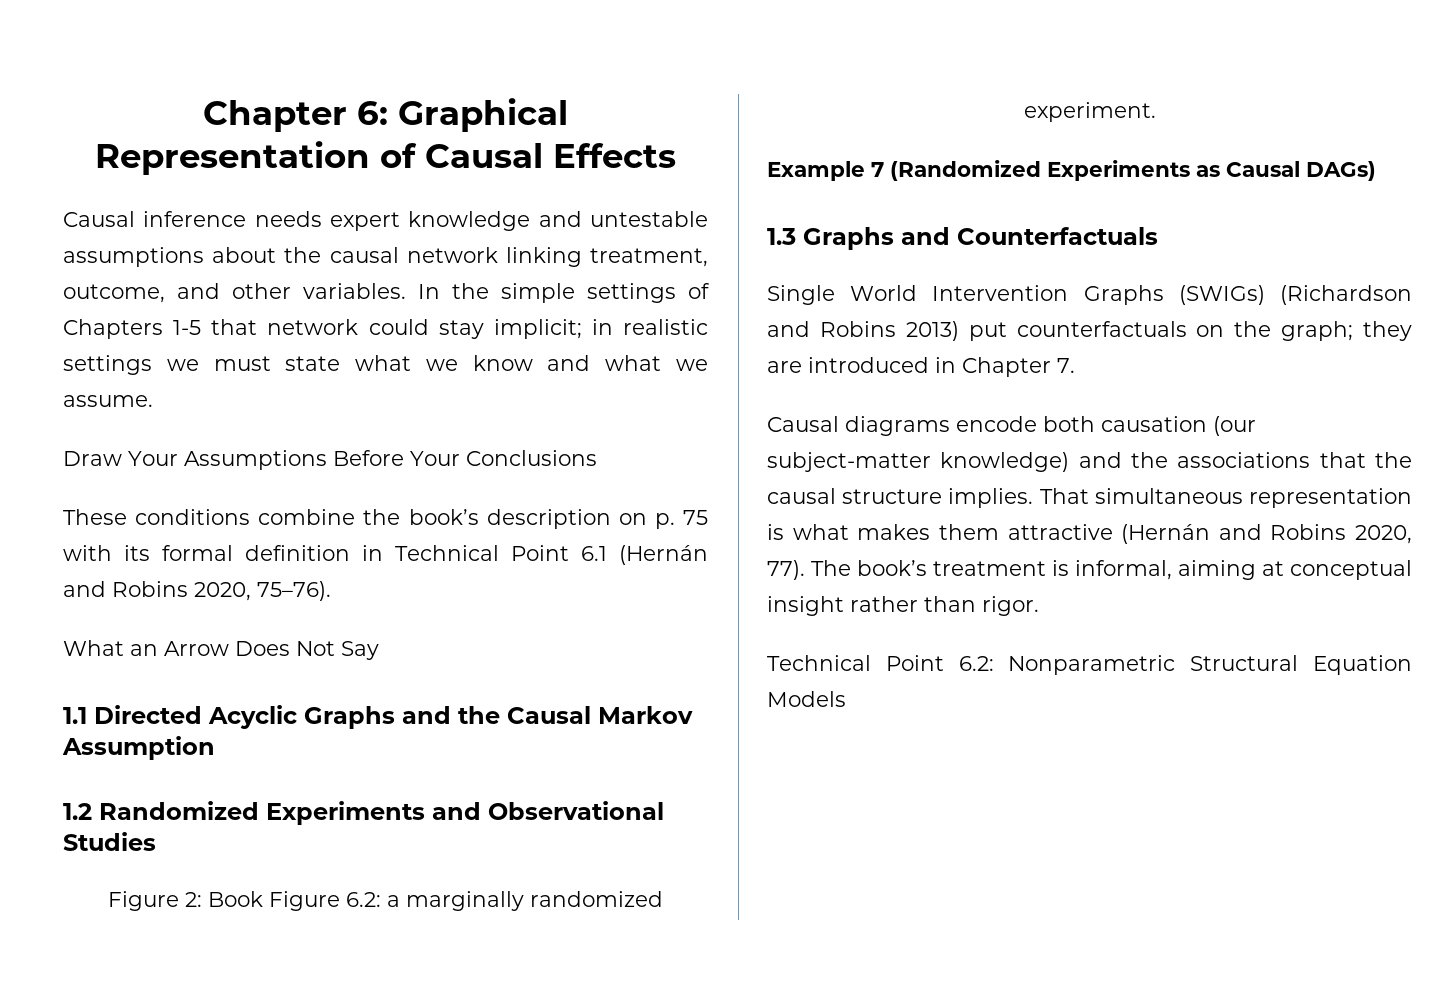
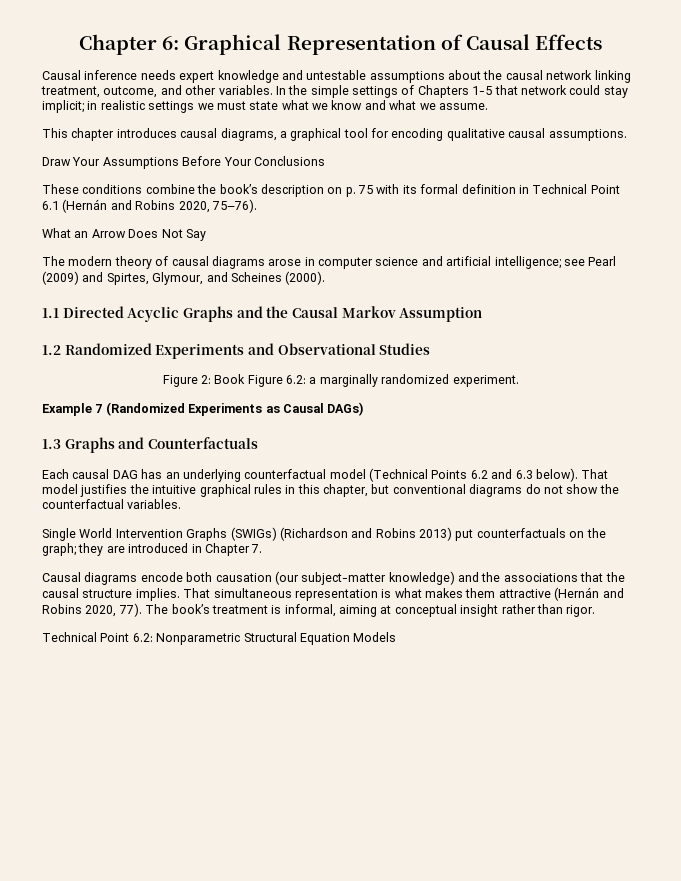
+ This chapter introduces causal diagrams, a graphical tool for encoding qualitative causal assumptions.
+ The modern theory of causal diagrams arose in computer science and artificial intelligence; see Pearl (2009) and Spirtes, Glymour, and Scheines (2000).
+ Each causal DAG has an underlying counterfactual model (Technical Points 6.2 and 6.3 below). That model justifies the intuitive graphical rules in this chapter, but conventional diagrams do not show the counterfactual variables.

